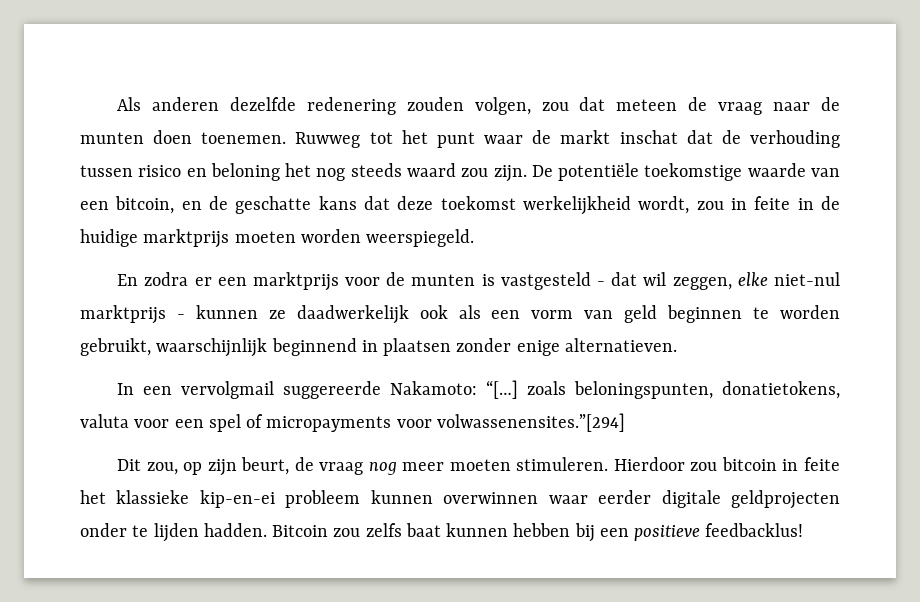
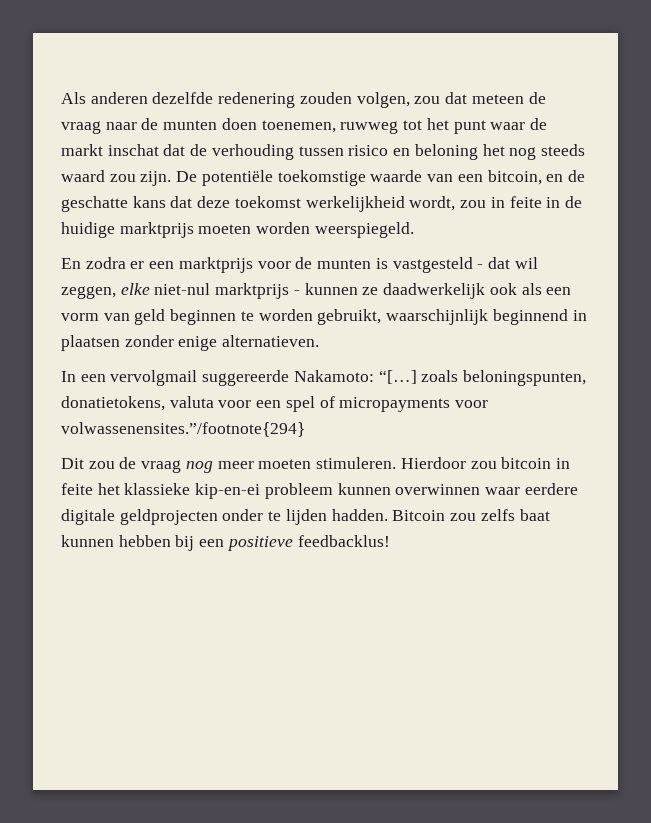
- Als anderen dezelfde redenering zouden volgen, zou dat meteen de vraag naar de munten doen toenemen. Ruwweg tot het punt waar de markt inschat dat de verhouding tussen risico en beloning het nog steeds waard zou zijn.
+ Als anderen dezelfde redenering zouden volgen, zou dat meteen de vraag naar de munten doen toenemen, ruwweg tot het punt waar de markt inschat dat de verhouding tussen risico en beloning het nog steeds waard zou zijn.
- In een vervolgmail suggereerde Nakamoto: “[…] zoals beloningspunten, donatietokens, valuta voor een spel of micropayments voor volwassenensites.”[294]
+ In een vervolgmail suggereerde Nakamoto: “[…] zoals beloningspunten, donatietokens, valuta voor een spel of micropayments voor volwassenensites.”/footnote{294}
- Dit zou, op zijn beurt, de vraag nog meer moeten stimuleren.
+ Dit zou de vraag nog meer moeten stimuleren.
- Hierdoor zou bitcoin in feite het klassieke kip-en-ei probleem kunnen overwinnen waar eerder digitale geldprojecten onder te lijden hadden.
+ Hierdoor zou bitcoin in feite het klassieke kip-en-ei probleem kunnen overwinnen waar eerdere digitale geldprojecten onder te lijden hadden.

